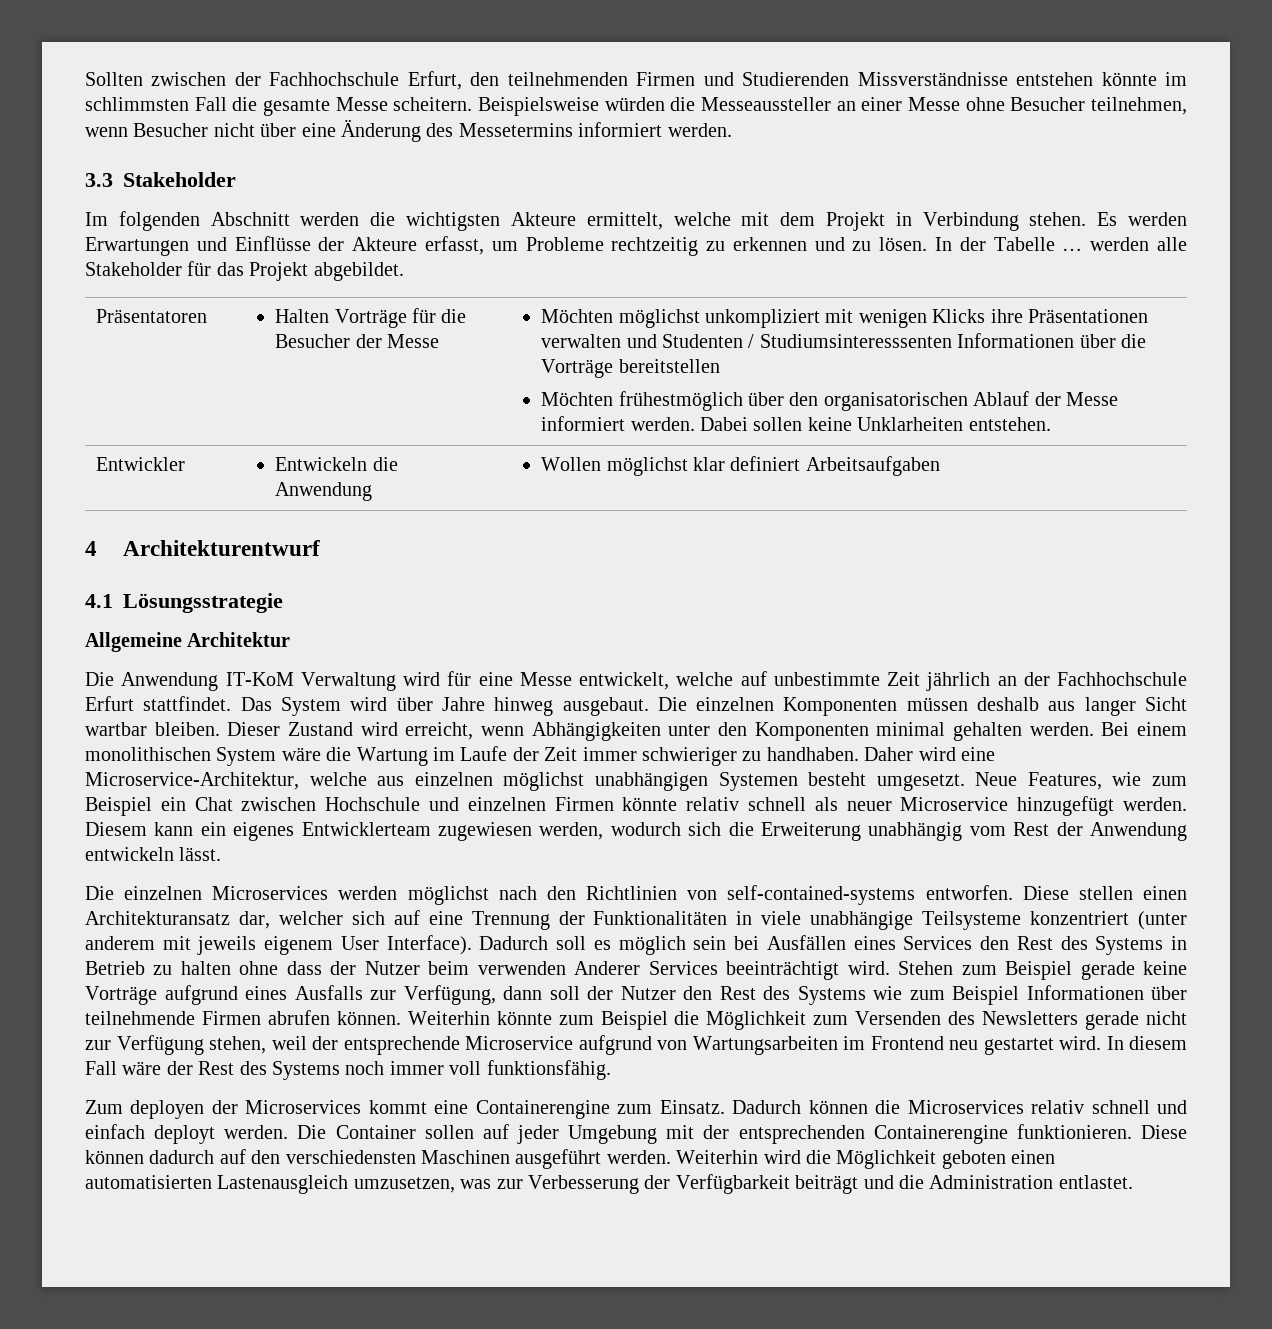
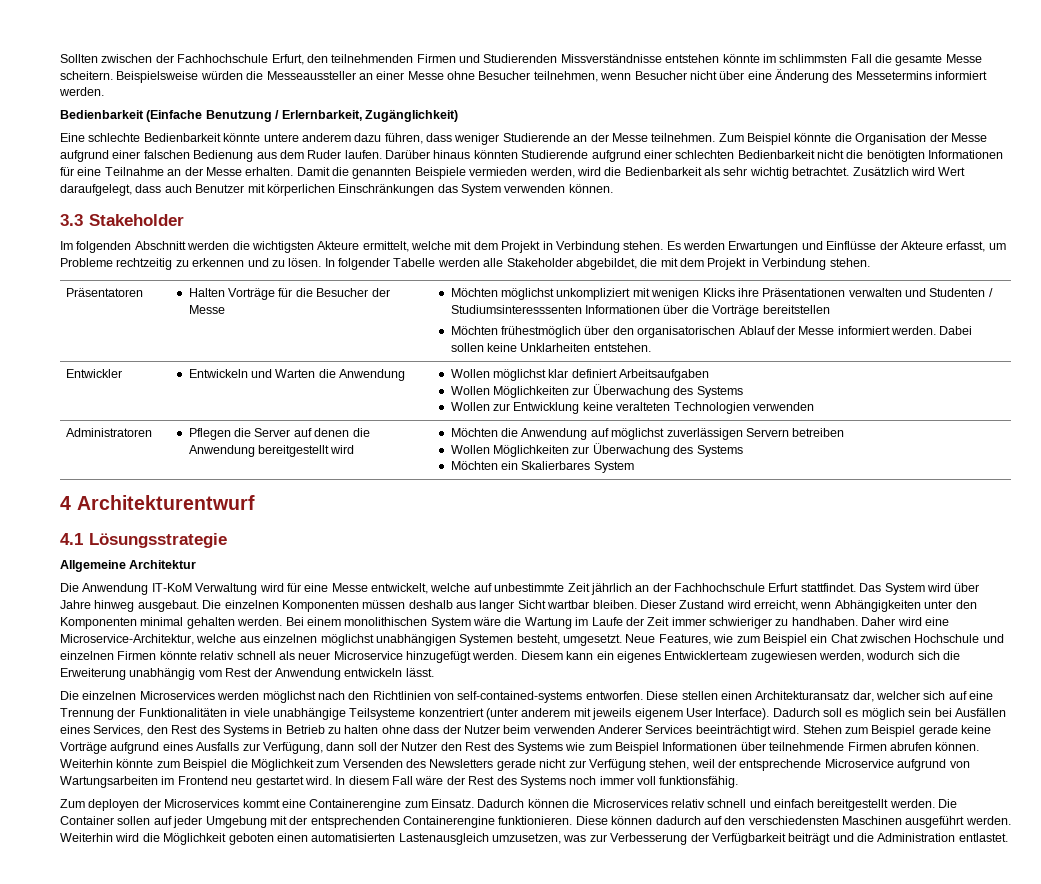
+ Bedienbarkeit (Einfache Benutzung / Erlernbarkeit, Zugänglichkeit)
+ Eine schlechte Bedienbarkeit könnte untere anderem dazu führen, dass weniger Studierende an der Messe teilnehmen. Zum Beispiel könnte die Organisation der Messe aufgrund einer falschen Bedienung aus dem Ruder laufen. Darüber hinaus könnten Studierende aufgrund einer schlechten Bedienbarkeit nicht die benötigten Informationen für eine Teilnahme an der Messe erhalten. Damit die genannten Beispiele vermieden werden, wird die Bedienbarkeit als sehr wichtig betrachtet. Zusätzlich wird Wert daraufgelegt, dass auch Benutzer mit körperlichen Einschränkungen das System verwenden können.
- In der Tabelle … werden alle Stakeholder für das Projekt abgebildet.
+ In folgender Tabelle werden alle Stakeholder abgebildet, die mit dem Projekt in Verbindung stehen.
- Entwickler | Entwickeln die Anwendung | Wollen möglichst klar definiert Arbeitsaufgaben
+ Entwickler | Entwickeln und Warten die Anwendung | Wollen möglichst klar definiert Arbeitsaufgaben
+ Wollen Möglichkeiten zur Überwachung des Systems
+ Wollen zur Entwicklung keine veralteten Technologien verwenden
+ Administratoren | Pflegen die Server auf denen die Anwendung bereitgestellt wird | Möchten die Anwendung auf möglichst zuverlässigen Servern betreiben
+ Wollen Möglichkeiten zur Überwachung des Systems
+ Möchten ein Skalierbares System
- Daher wird eine Microservice-Architektur, welche aus einzelnen möglichst unabhängigen Systemen besteht umgesetzt.
+ Daher wird eine Microservice-Architektur, welche aus einzelnen möglichst unabhängigen Systemen besteht, umgesetzt.
- Dadurch soll es möglich sein bei Ausfällen eines Services den Rest des Systems in Betrieb zu halten ohne dass der Nutzer beim verwenden Anderer Services beeinträchtigt wird.
+ Dadurch soll es möglich sein bei Ausfällen eines Services, den Rest des Systems in Betrieb zu halten ohne dass der Nutzer beim verwenden Anderer Services beeinträchtigt wird.
- Dadurch können die Microservices relativ schnell und einfach deployt werden.
+ Dadurch können die Microservices relativ schnell und einfach bereitgestellt werden.

